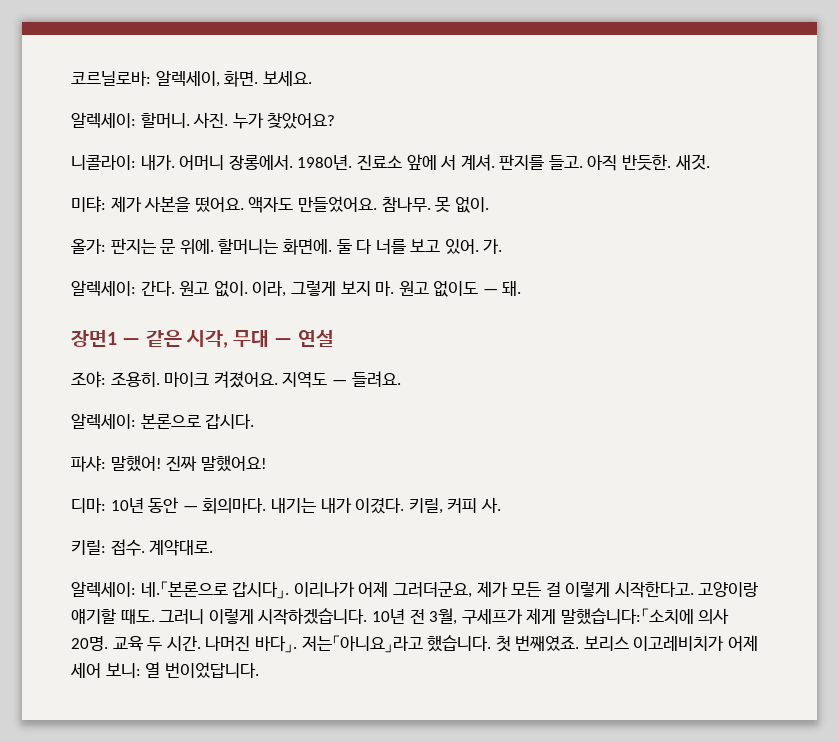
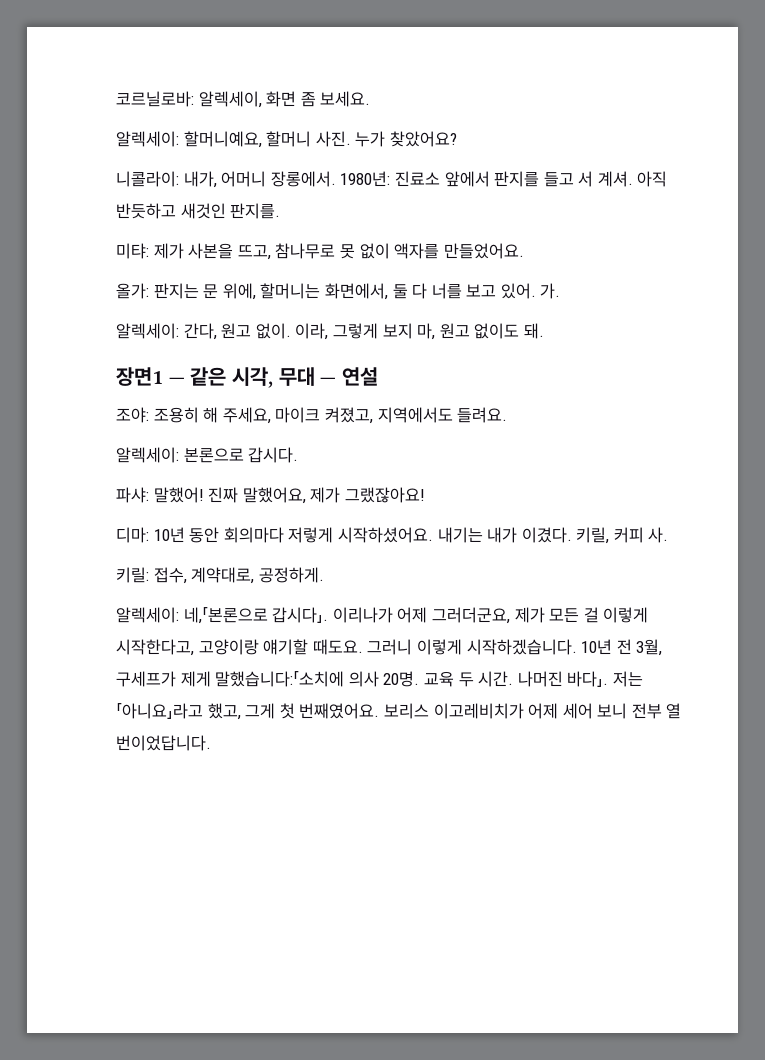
- 코르닐로바: 알렉세이, 화면. 보세요.
+ 코르닐로바: 알렉세이, 화면 좀 보세요.
- 알렉세이: 할머니. 사진.
+ 알렉세이: 할머니예요, 할머니 사진.
- 니콜라이: 내가. 어머니 장롱에서.
+ 니콜라이: 내가, 어머니 장롱에서.
- 1980년. 진료소 앞에 서 계셔. 판지를 들고. 아직 반듯한. 새것.
- 미탸: 제가 사본을 떴어요. 액자도 만들었어요. 참나무. 못 없이.
+ 1980년: 진료소 앞에서 판지를 들고 서 계셔. 아직 반듯하고 새것인 판지를.
+ 미탸: 제가 사본을 뜨고, 참나무로 못 없이 액자를 만들었어요.
- 올가: 판지는 문 위에. 할머니는 화면에. 둘 다 너를 보고 있어.
+ 올가: 판지는 문 위에, 할머니는 화면에서, 둘 다 너를 보고 있어.
- 알렉세이: 간다. 원고 없이.
+ 알렉세이: 간다, 원고 없이.
- 이라, 그렇게 보지 마. 원고 없이도 — 돼.
+ 이라, 그렇게 보지 마, 원고 없이도 돼.
- 조야: 조용히. 마이크 켜졌어요. 지역도 — 들려요.
+ 조야: 조용히 해 주세요, 마이크 켜졌고, 지역에서도 들려요.
- 진짜 말했어요!
+ 진짜 말했어요, 제가 그랬잖아요!
- 디마: 10년 동안 — 회의마다.
+ 디마: 10년 동안 회의마다 저렇게 시작하셨어요.
- 키릴: 접수. 계약대로.
- 알렉세이: 네.「본론으로 갑시다」.
+ 키릴: 접수, 계약대로, 공정하게.
+ 알렉세이: 네,「본론으로 갑시다」.
- 이리나가 어제 그러더군요, 제가 모든 걸 이렇게 시작한다고. 고양이랑 얘기할 때도.
+ 이리나가 어제 그러더군요, 제가 모든 걸 이렇게 시작한다고, 고양이랑 얘기할 때도요.
- 저는「아니요」라고 했습니다. 첫 번째였죠.
+ 저는「아니요」라고 했고, 그게 첫 번째였어요.
- 보리스 이고레비치가 어제 세어 보니: 열 번이었답니다.
+ 보리스 이고레비치가 어제 세어 보니 전부 열 번이었답니다.

